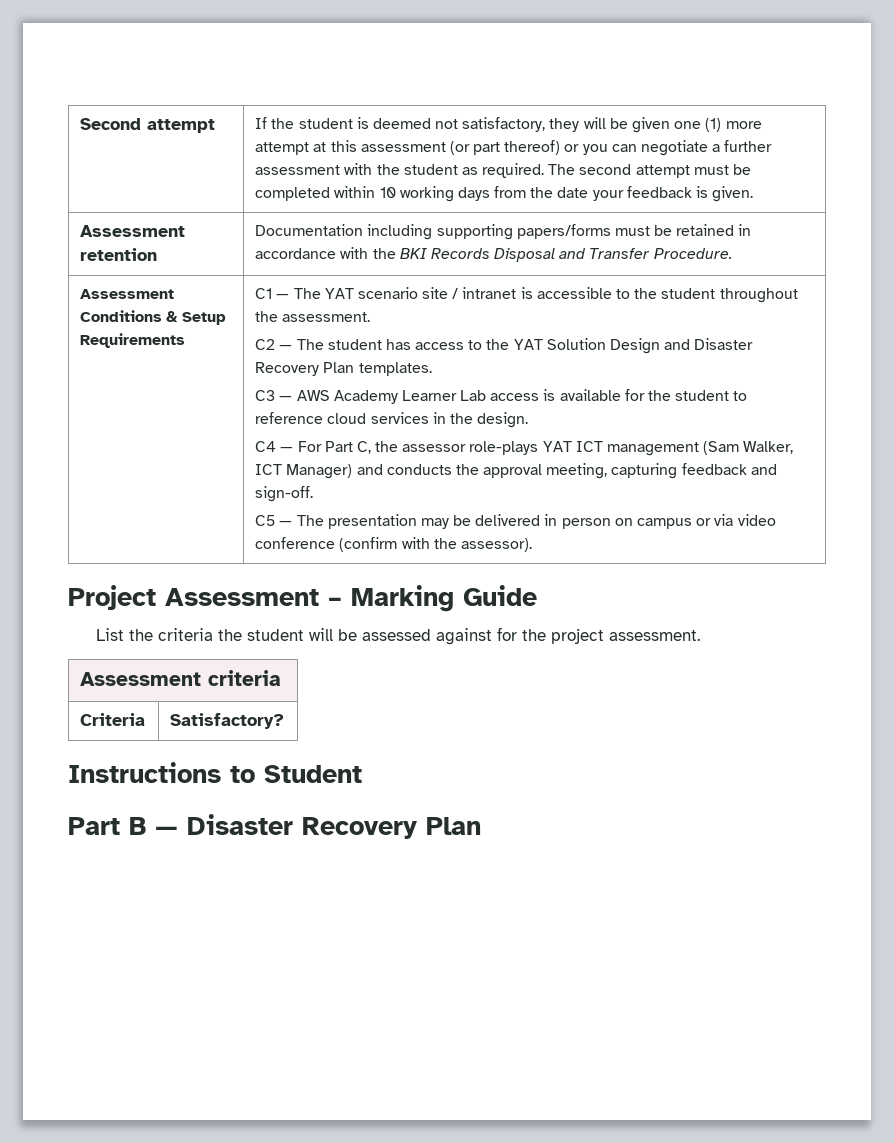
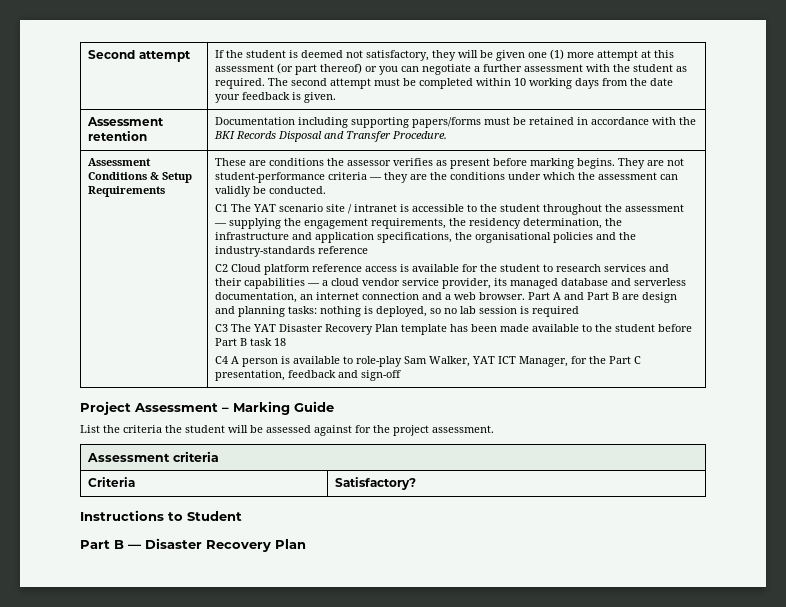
- C1 — The YAT scenario site / intranet is accessible to the student throughout the assessment.
- C2 — The student has access to the YAT Solution Design and Disaster Recovery Plan templates.
- C3 — AWS Academy Learner Lab access is available for the student to reference cloud services in the design.
- C4 — For Part C, the assessor role-plays YAT ICT management (Sam Walker, ICT Manager) and conducts the approval meeting, capturing feedback and sign-off.
- C5 — The presentation may be delivered in person on campus or via video conference (confirm with the assessor).
+ These are conditions the assessor verifies as present before marking begins. They are not student-performance criteria — they are the conditions under which the assessment can validly be conducted.
+ C1 The YAT scenario site / intranet is accessible to the student throughout the assessment — supplying the engagement requirements, the residency determination, the infrastructure and application specifications, the organisational policies and the industry-standards reference
+ C2 Cloud platform reference access is available for the student to research services and their capabilities — a cloud vendor service provider, its managed database and serverless documentation, an internet connection and a web browser. Part A and Part B are design and planning tasks: nothing is deployed, so no lab session is required
+ C3 The YAT Disaster Recovery Plan template has been made available to the student before Part B task 18
+ C4 A person is available to role-play Sam Walker, YAT ICT Manager, for the Part C presentation, feedback and sign-off

